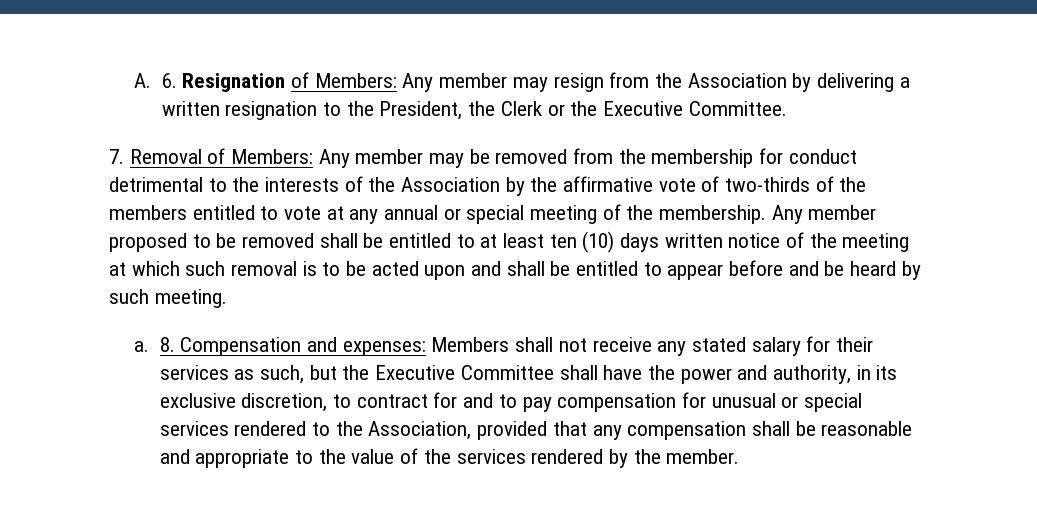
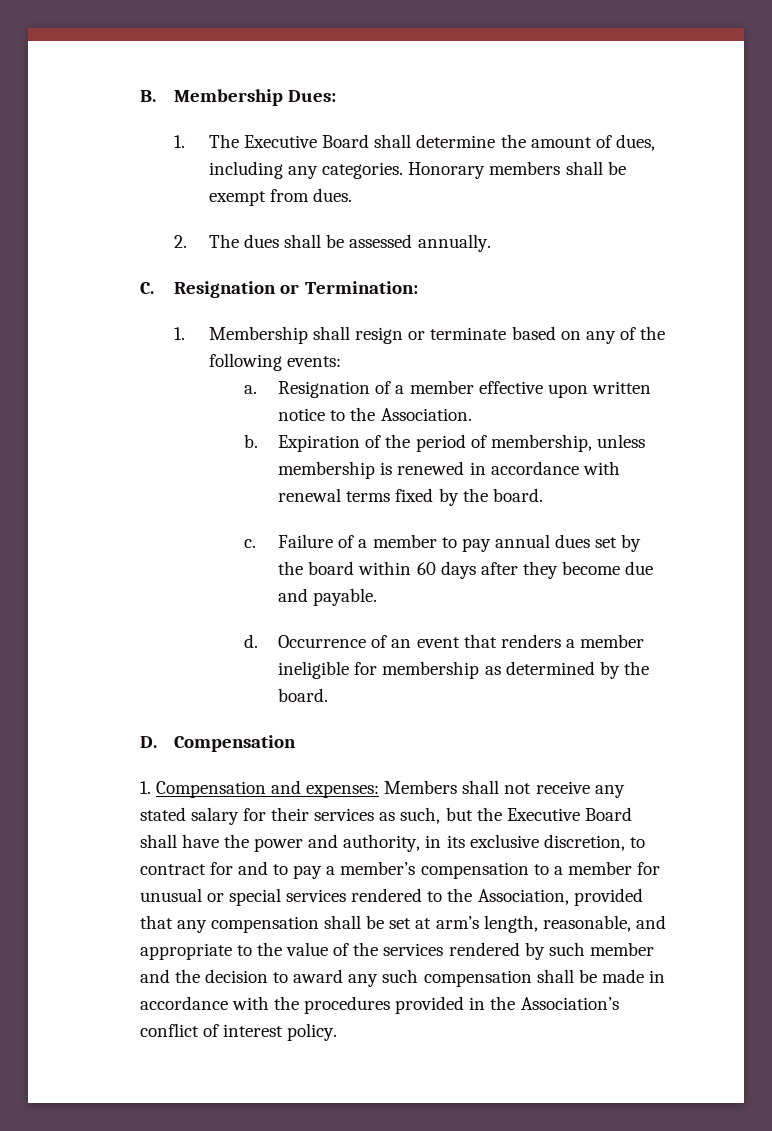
- A. 6. Resignation of Members: Any member may resign from the Association by delivering a written resignation to the President, the Clerk or the Executive Committee.
- 7. Removal of Members: Any member may be removed from the membership for conduct detrimental to the interests of the Association by the affirmative vote of two-thirds of the members entitled to vote at any annual or special meeting of the membership. Any member proposed to be removed shall be entitled to at least ten (10) days written notice of the meeting at which such removal is to be acted upon and shall be entitled to appear before and be heard by such meeting.
- a. 8. Compensation and expenses: Members shall not receive any stated salary for their services as such, but the Executive Committee shall have the power and authority, in its exclusive discretion, to contract for and to pay compensation for unusual or special services rendered to the Association, provided that any compensation shall be reasonable and appropriate to the value of the services rendered by the member.
+ B. Membership Dues:
+ 1. The Executive Board shall determine the amount of dues, including any categories. Honorary members shall be exempt from dues.
+ 2. The dues shall be assessed annually.
+ C. Resignation or Termination:
+ 1. Membership shall resign or terminate based on any of the following events:
+ a. Resignation of a member effective upon written notice to the Association.
+ b. Expiration of the period of membership, unless membership is renewed in accordance with renewal terms fixed by the board.
+ c. Failure of a member to pay annual dues set by the board within 60 days after they become due and payable.
+ d. Occurrence of an event that renders a member ineligible for membership as determined by the board.
+ D. Compensation
+ 1. Compensation and expenses: Members shall not receive any stated salary for their services as such, but the Executive Board shall have the power and authority, in its exclusive discretion, to contract for and to pay a member’s compensation to a member for unusual or special services rendered to the Association, provided that any compensation shall be set at arm’s length, reasonable, and appropriate to the value of the services rendered by such member and the decision to award any such compensation shall be made in accordance with the procedures provided in the Association’s conflict of interest policy.

